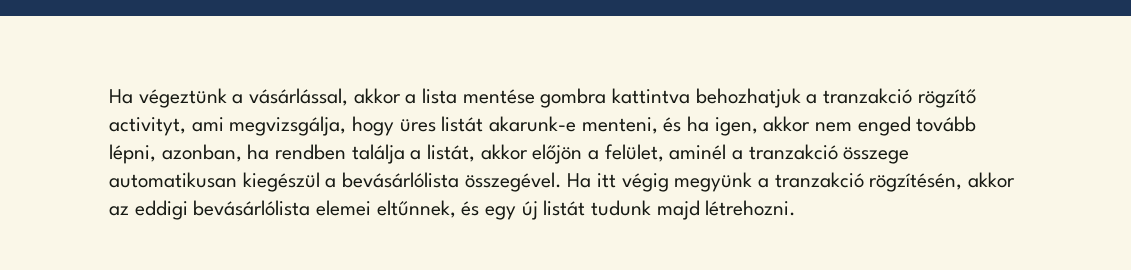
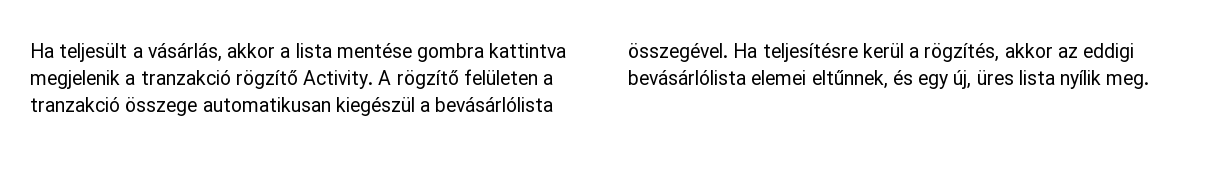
- Ha végeztünk a vásárlással, akkor a lista mentése gombra kattintva behozhatjuk a tranzakció rögzítő activityt, ami megvizsgálja, hogy üres listát akarunk-e menteni, és ha igen, akkor nem enged tovább lépni, azonban, ha rendben találja a listát, akkor előjön a felület, aminél a tranzakció összege automatikusan kiegészül a bevásárlólista összegével.
+ Ha teljesült a vásárlás, akkor a lista mentése gombra kattintva megjelenik a tranzakció rögzítő Activity. A rögzítő felületen a tranzakció összege automatikusan kiegészül a bevásárlólista összegével.
- Ha itt végig megyünk a tranzakció rögzítésén, akkor az eddigi bevásárlólista elemei eltűnnek, és egy új listát tudunk majd létrehozni.
+ Ha teljesítésre kerül a rögzítés, akkor az eddigi bevásárlólista elemei eltűnnek, és egy új, üres lista nyílik meg.

